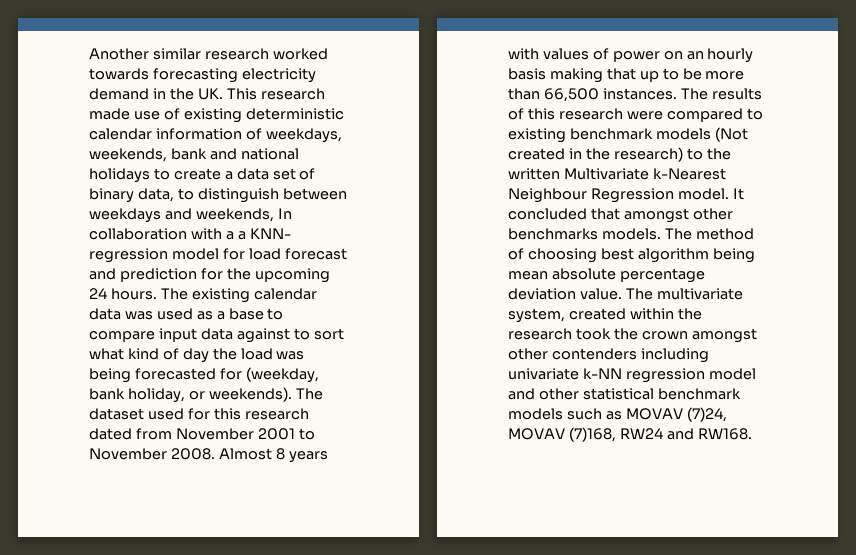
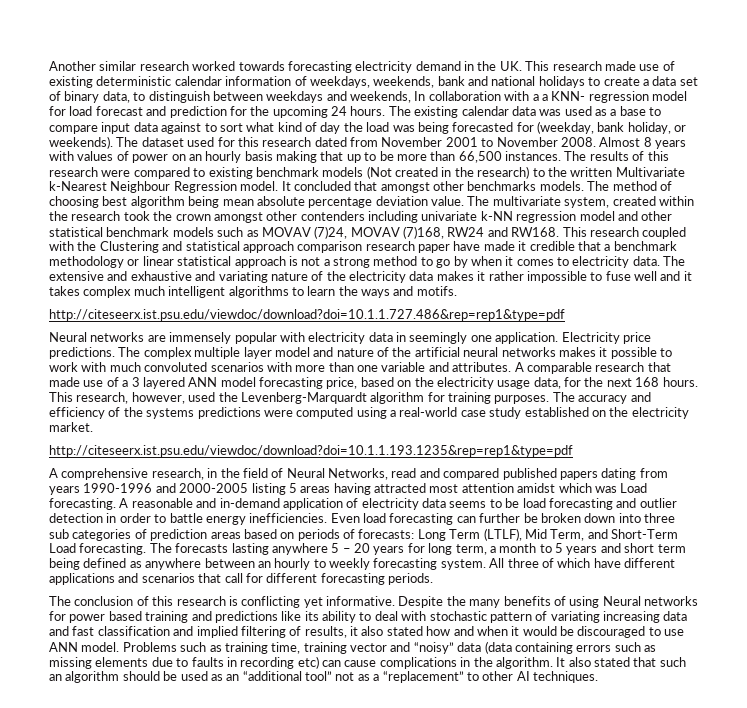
+ This research coupled with the Clustering and statistical approach comparison research paper have made it credible that a benchmark methodology or linear statistical approach is not a strong method to go by when it comes to electricity data. The extensive and exhaustive and variating nature of the electricity data makes it rather impossible to fuse well and it takes complex much intelligent algorithms to learn the ways and motifs.
+ http://citeseerx.ist.psu.edu/viewdoc/download?doi=10.1.1.727.486&rep=rep1&type=pdf
+ Neural networks are immensely popular with electricity data in seemingly one application. Electricity price predictions. The complex multiple layer model and nature of the artificial neural networks makes it possible to work with much convoluted scenarios with more than one variable and attributes. A comparable research that made use of a 3 layered ANN model forecasting price, based on the electricity usage data, for the next 168 hours. This research, however, used the Levenberg-Marquardt algorithm for training purposes. The accuracy and efficiency of the systems predictions were computed using a real-world case study established on the electricity market.
+ http://citeseerx.ist.psu.edu/viewdoc/download?doi=10.1.1.193.1235&rep=rep1&type=pdf
+ A comprehensive research, in the field of Neural Networks, read and compared published papers dating from years 1990-1996 and 2000-2005 listing 5 areas having attracted most attention amidst which was Load forecasting. A reasonable and in-demand application of electricity data seems to be load forecasting and outlier detection in order to battle energy inefficiencies. Even load forecasting can further be broken down into three sub categories of prediction areas based on periods of forecasts: Long Term (LTLF), Mid Term, and Short-Term Load forecasting. The forecasts lasting anywhere 5 – 20 years for long term, a month to 5 years and short term being defined as anywhere between an hourly to weekly forecasting system. All three of which have different applications and scenarios that call for different forecasting periods.
+ The conclusion of this research is conflicting yet informative. Despite the many benefits of using Neural networks for power based training and predictions like its ability to deal with stochastic pattern of variating increasing data and fast classification and implied filtering of results, it also stated how and when it would be discouraged to use ANN model. Problems such as training time, training vector and “noisy” data (data containing errors such as missing elements due to faults in recording etc) can cause complications in the algorithm. It also stated that such an algorithm should be used as an “additional tool” not as a “replacement” to other AI techniques.

